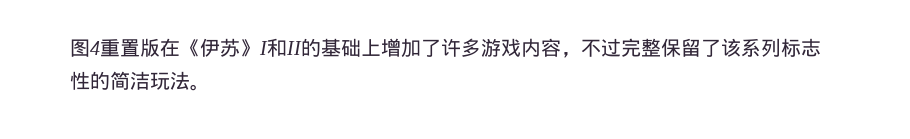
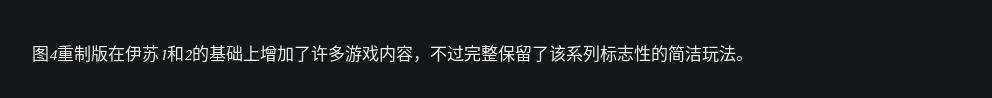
- 图4重置版在《伊苏》I和II的基础上增加了许多游戏内容，不过完整保留了该系列标志性的简洁玩法。
+ 图4重制版在伊苏1和2的基础上增加了许多游戏内容，不过完整保留了该系列标志性的简洁玩法。

